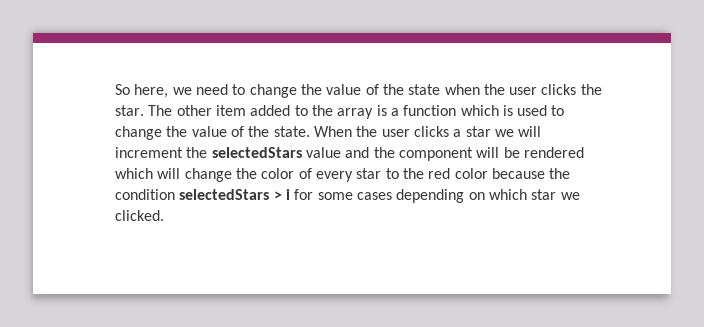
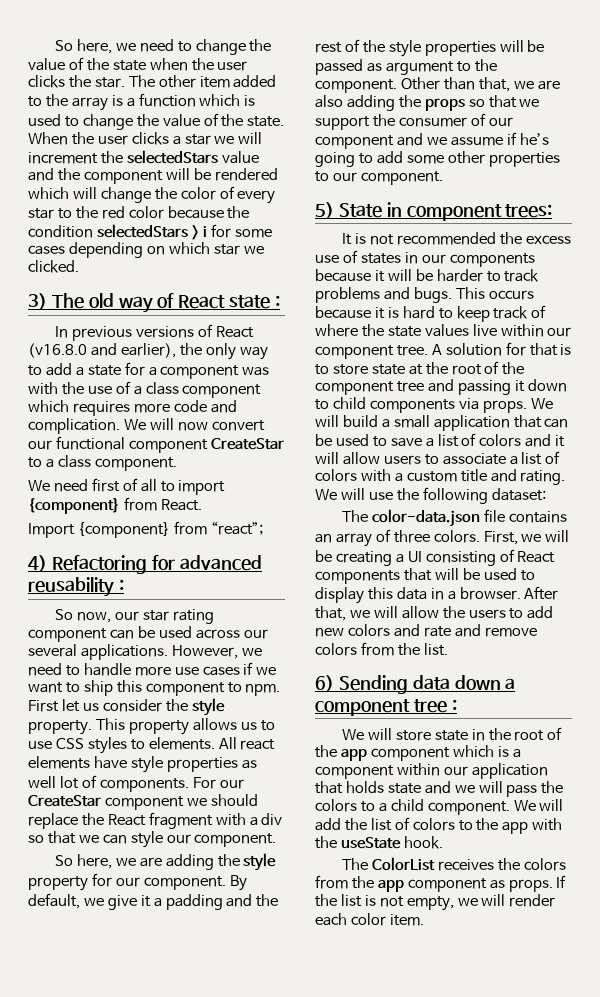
+ 3) The old way of React state :
+ In previous versions of React (v16.8.0 and earlier), the only way to add a state for a component was with the use of a class component which requires more code and complication. We will now convert our functional component CreateStar to a class component.
+ We need first of all to import {component} from React.
+ Import {component} from “react”;
+ 4) Refactoring for advanced reusability :
+ So now, our star rating component can be used across our several applications. However, we need to handle more use cases if we want to ship this component to npm. First let us consider the style property. This property allows us to use CSS styles to elements. All react elements have style properties as well lot of components. For our CreateStar component we should replace the React fragment with a div so that we can style our component.
+ So here, we are adding the style property for our component. By default, we give it a padding and the rest of the style properties will be passed as argument to the component. Other than that, we are also adding the props so that we support the consumer of our component and we assume if he’s going to add some other properties to our component.
+ 5) State in component trees:
+ It is not recommended the excess use of states in our components because it will be harder to track problems and bugs. This occurs because it is hard to keep track of where the state values live within our component tree. A solution for that is to store state at the root of the component tree and passing it down to child components via props. We will build a small application that can be used to save a list of colors and it will allow users to associate a list of colors with a custom title and rating. We will use the following dataset:
+ The color-data.json file contains an array of three colors. First, we will be creating a UI consisting of React components that will be used to display this data in a browser. After that, we will allow the users to add new colors and rate and remove colors from the list.
+ 6) Sending data down a component tree :
+ We will store state in the root of the app component which is a component within our application that holds state and we will pass the colors to a child component. We will add the list of colors to the app with the useState hook.
+ The ColorList receives the colors from the app component as props. If the list is not empty, we will render each color item.

